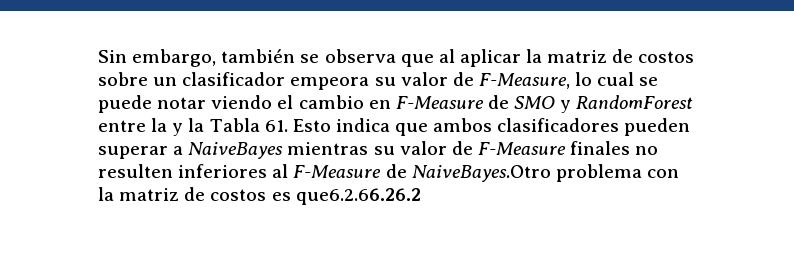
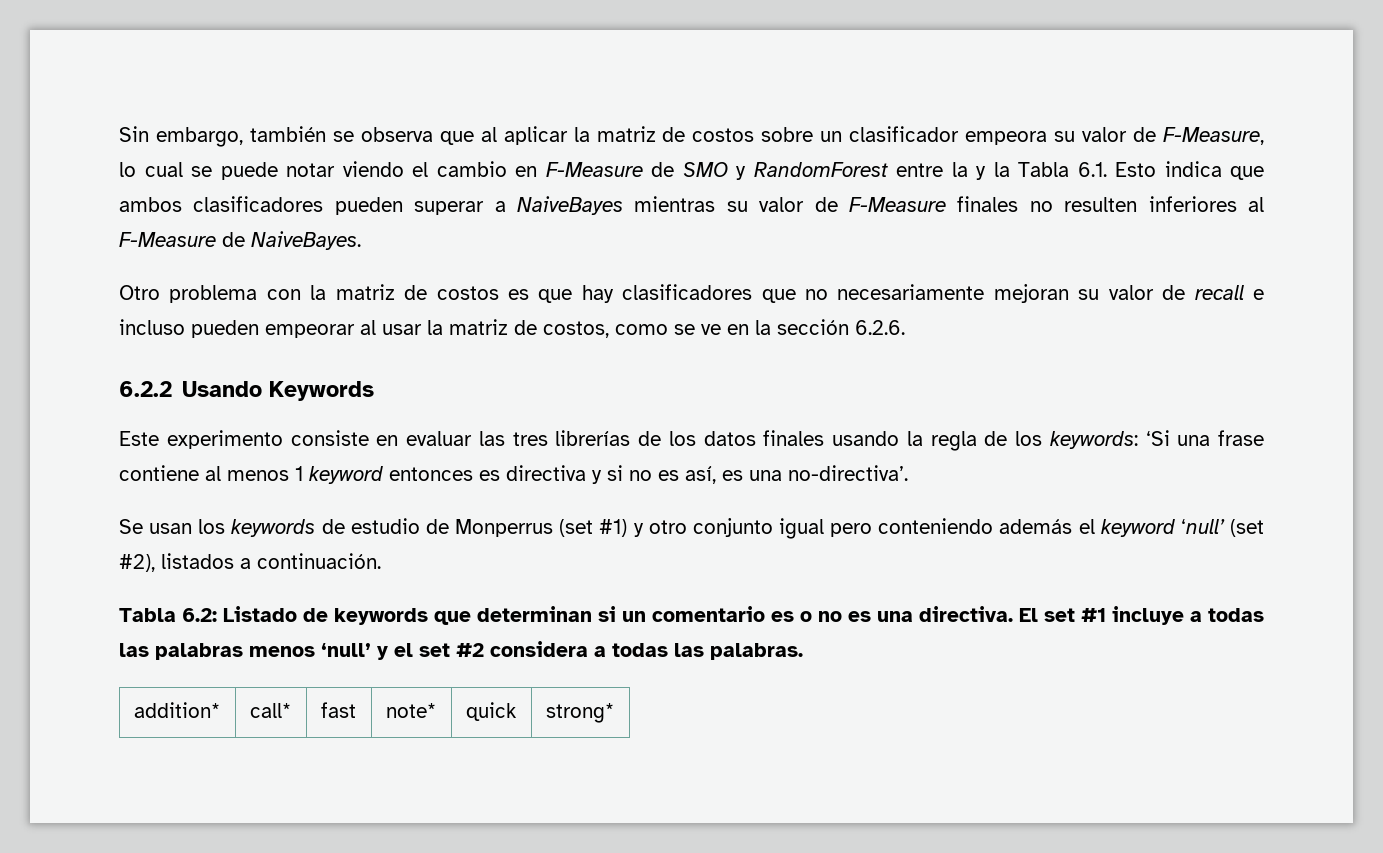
- Sin embargo, también se observa que al aplicar la matriz de costos sobre un clasificador empeora su valor de F-Measure, lo cual se puede notar viendo el cambio en F-Measure de SMO y RandomForest entre la y la Tabla 61. Esto indica que ambos clasificadores pueden superar a NaiveBayes mientras su valor de F-Measure finales no resulten inferiores al F-Measure de NaiveBayes.Otro problema con la matriz de costos es que6.2.66.26.2
+ Sin embargo, también se observa que al aplicar la matriz de costos sobre un clasificador empeora su valor de F-Measure, lo cual se puede notar viendo el cambio en F-Measure de SMO y RandomForest entre la y la Tabla 6.1. Esto indica que ambos clasificadores pueden superar a NaiveBayes mientras su valor de F-Measure finales no resulten inferiores al F-Measure de NaiveBayes.
+ Otro problema con la matriz de costos es que hay clasificadores que no necesariamente mejoran su valor de recall e incluso pueden empeorar al usar la matriz de costos, como se ve en la sección 6.2.6.
+ 6.2.2 Usando Keywords
+ Este experimento consiste en evaluar las tres librerías de los datos finales usando la regla de los keywords: ‘Si una frase contiene al menos 1 keyword entonces es directiva y si no es así, es una no-directiva’.
+ Se usan los keywords de estudio de Monperrus (set #1) y otro conjunto igual pero conteniendo además el keyword ‘null’ (set #2), listados a continuación.
+ Tabla 6.2: Listado de keywords que determinan si un comentario es o no es una directiva. El set #1 incluye a todas las palabras menos ‘null’ y el set #2 considera a todas las palabras.
+ addition* | call* | fast | note* | quick | strong*

